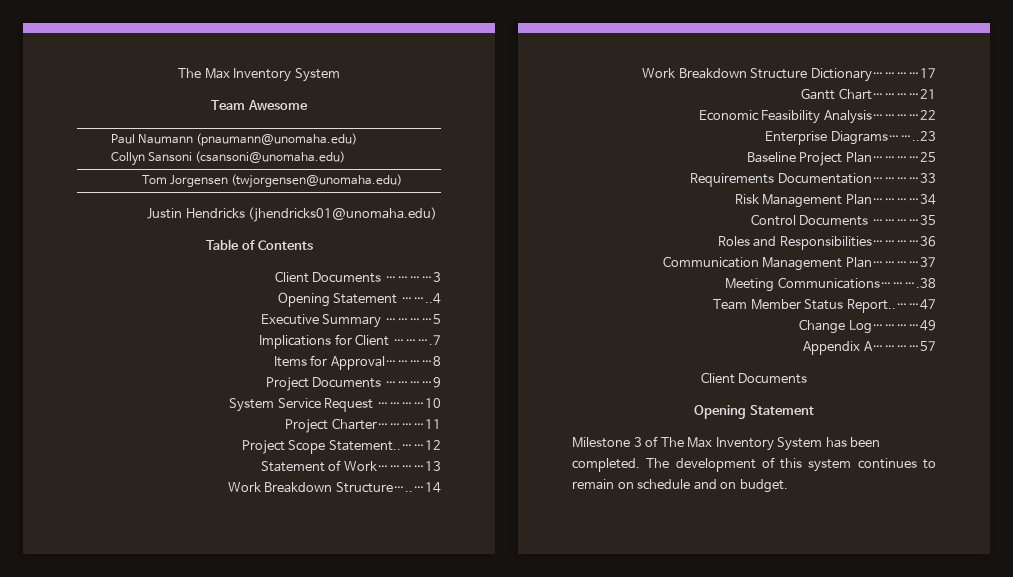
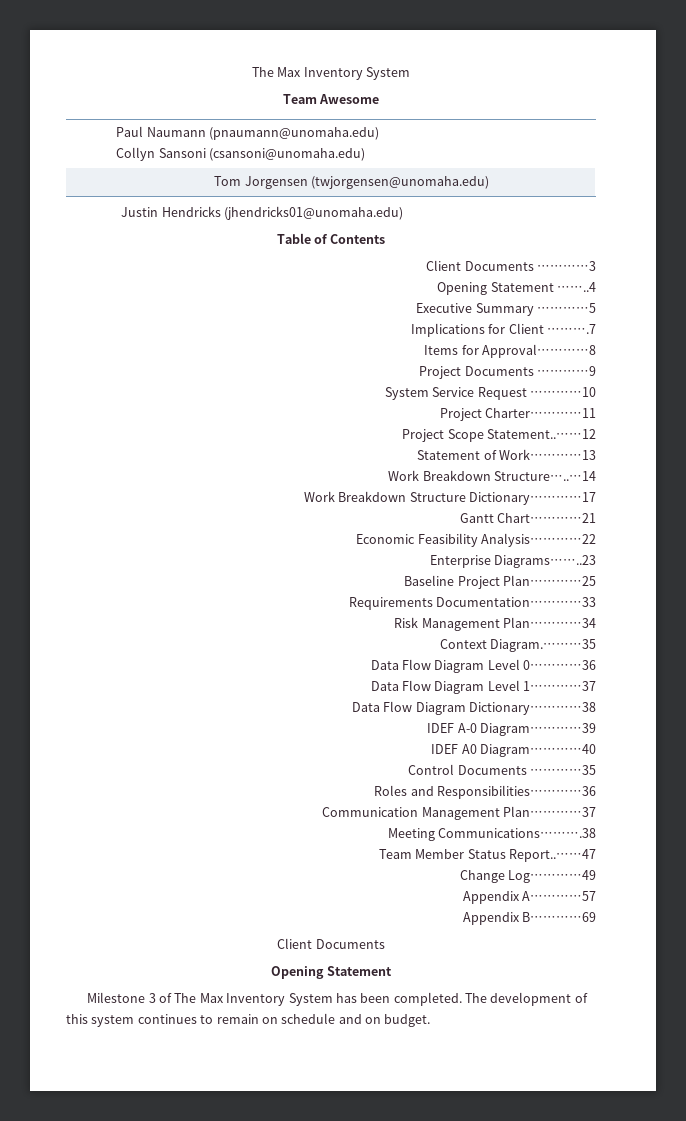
+ Context Diagram.………35
+ Data Flow Diagram Level 0…………36
+ Data Flow Diagram Level 1…………37
+ Data Flow Diagram Dictionary…………38
+ IDEF A-0 Diagram…………39
+ IDEF A0 Diagram…………40
+ Appendix B…………69

